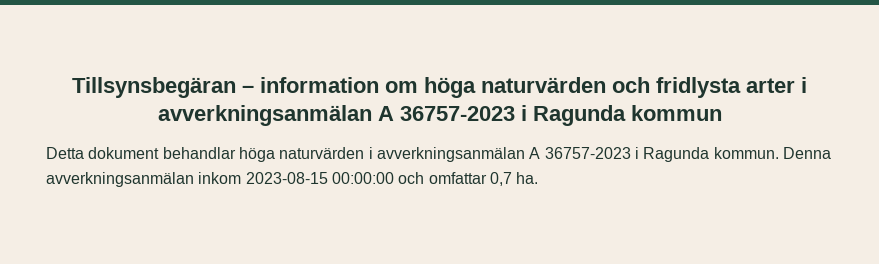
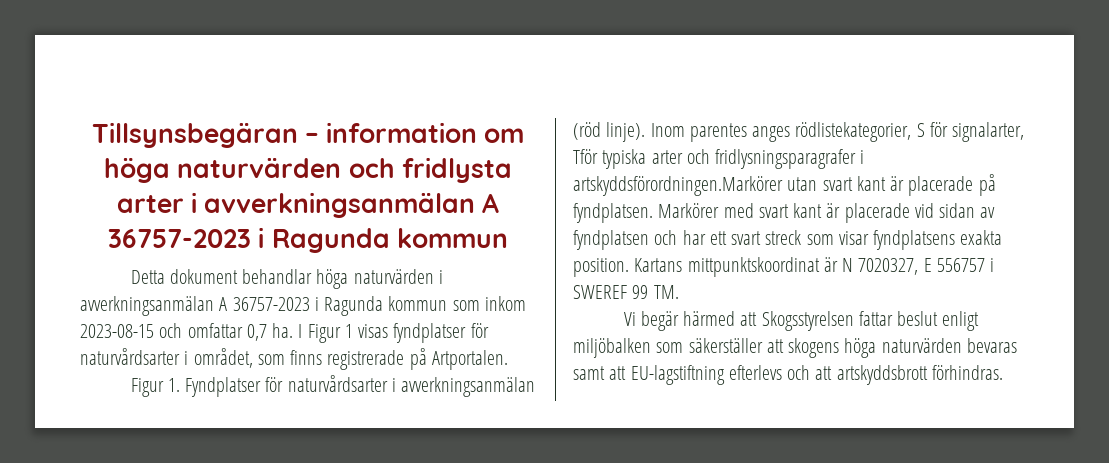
- Detta dokument behandlar höga naturvärden i avverkningsanmälan A 36757-2023 i Ragunda kommun. Denna avverkningsanmälan inkom 2023-08-15 00:00:00 och omfattar 0,7 ha.
+ Detta dokument behandlar höga naturvärden i avverkningsanmälan A 36757-2023 i Ragunda kommun som inkom 2023-08-15 och omfattar 0,7 ha.
+ I Figur 1 visas fyndplatser för naturvårdsarter i området, som finns registrerade på Artportalen.
+ Figur 1. Fyndplatser för naturvårdsarter i avverkningsanmälan (röd linje). Inom parentes anges rödlistekategorier, S för signalarter, Tför typiska arter och fridlysningsparagrafer i artskyddsförordningen.Markörer utan svart kant är placerade på fyndplatsen. Markörer med svart kant är placerade vid sidan av fyndplatsen och har ett svart streck som visar fyndplatsens exakta position. Kartans mittpunktskoordinat är N 7020327, E 556757 i SWEREF 99 TM.
+ Vi begär härmed att Skogsstyrelsen fattar beslut enligt miljöbalken som säkerställer att skogens höga naturvärden bevaras samt att EU-lagstiftning efterlevs och att artskyddsbrott förhindras.

